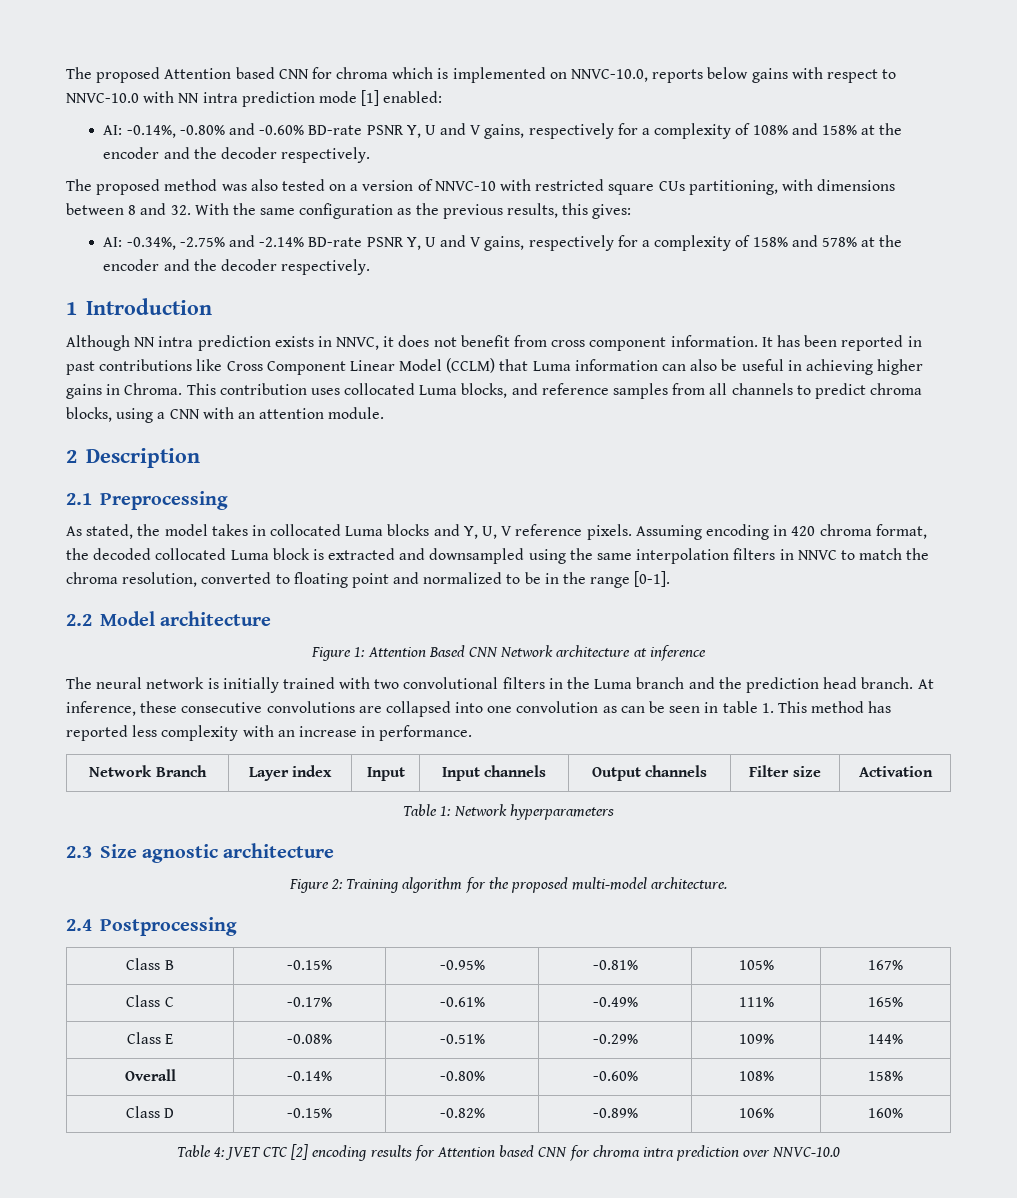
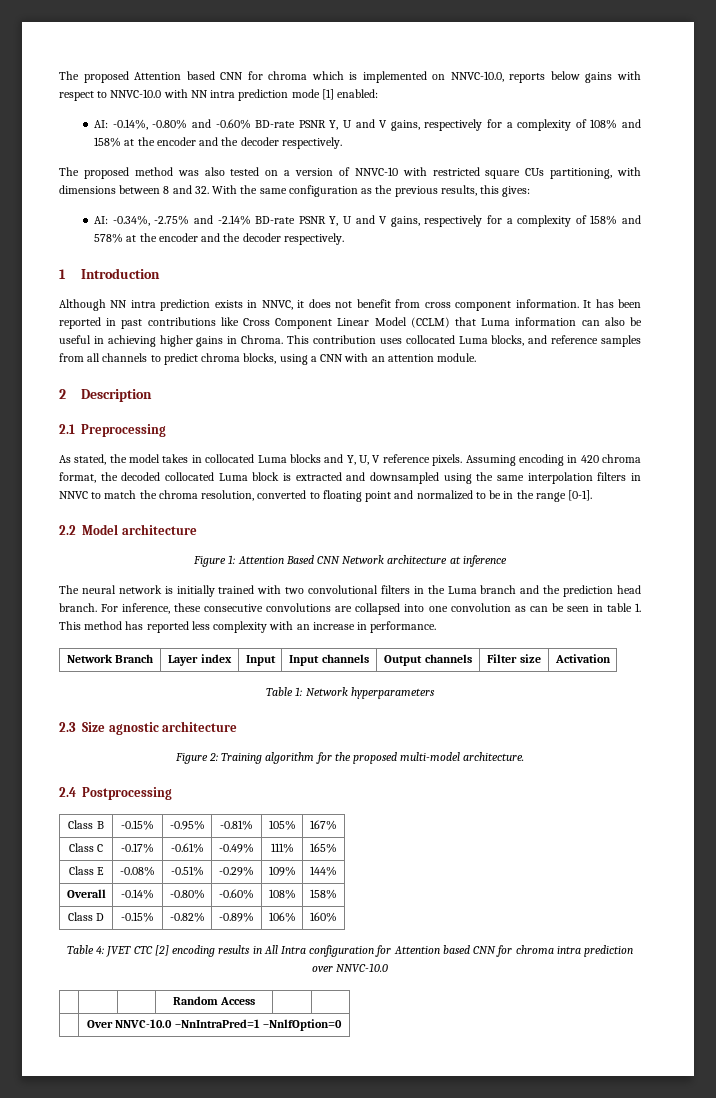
- At inference, these consecutive convolutions are collapsed into one convolution as can be seen in table 1. This method has reported less complexity with an increase in performance.
+ For inference, these consecutive convolutions are collapsed into one convolution as can be seen in table 1. This method has reported less complexity with an increase in performance.
- Table 4: JVET CTC [2] encoding results for Attention based CNN for chroma intra prediction over NNVC-10.0
+ Table 4: JVET CTC [2] encoding results in All Intra configuration for Attention based CNN for chroma intra prediction over NNVC-10.0
+ | | | Random Access | |
+ | Over NNVC-10.0 –NnIntraPred=1 –NnlfOption=0

